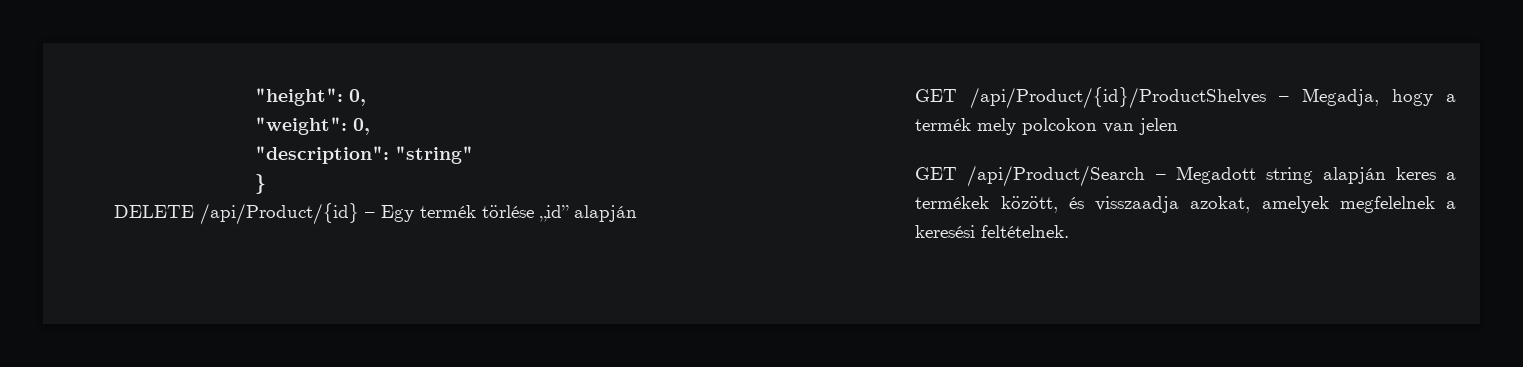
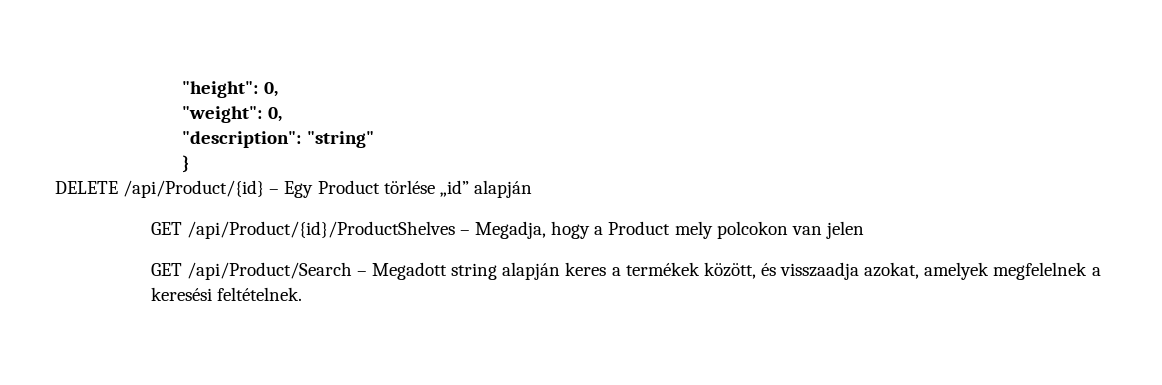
- DELETE /api/Product/{id} – Egy termék törlése „id” alapján
+ DELETE /api/Product/{id} – Egy Product törlése „id” alapján
- GET /api/Product/{id}/ProductShelves – Megadja, hogy a termék mely polcokon van jelen
+ GET /api/Product/{id}/ProductShelves – Megadja, hogy a Product mely polcokon van jelen

